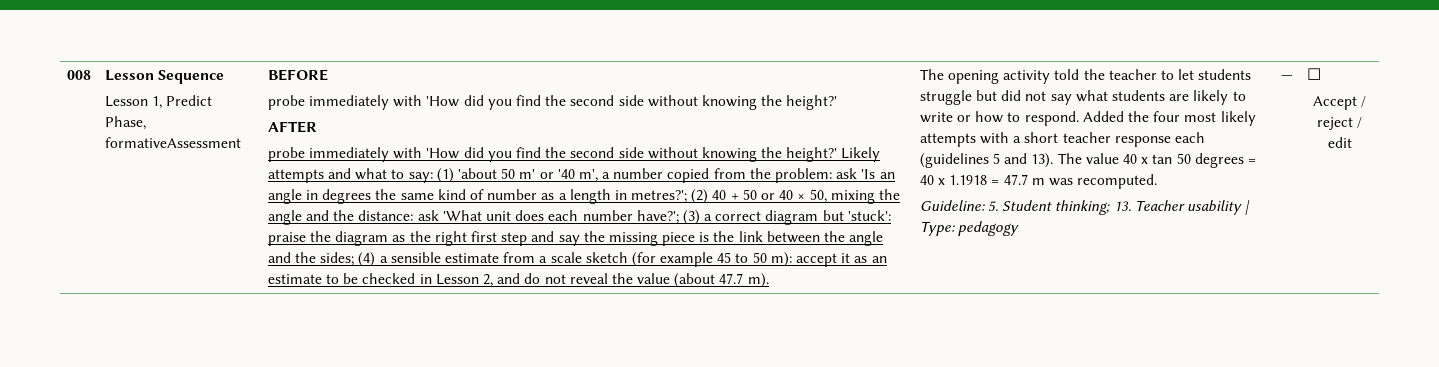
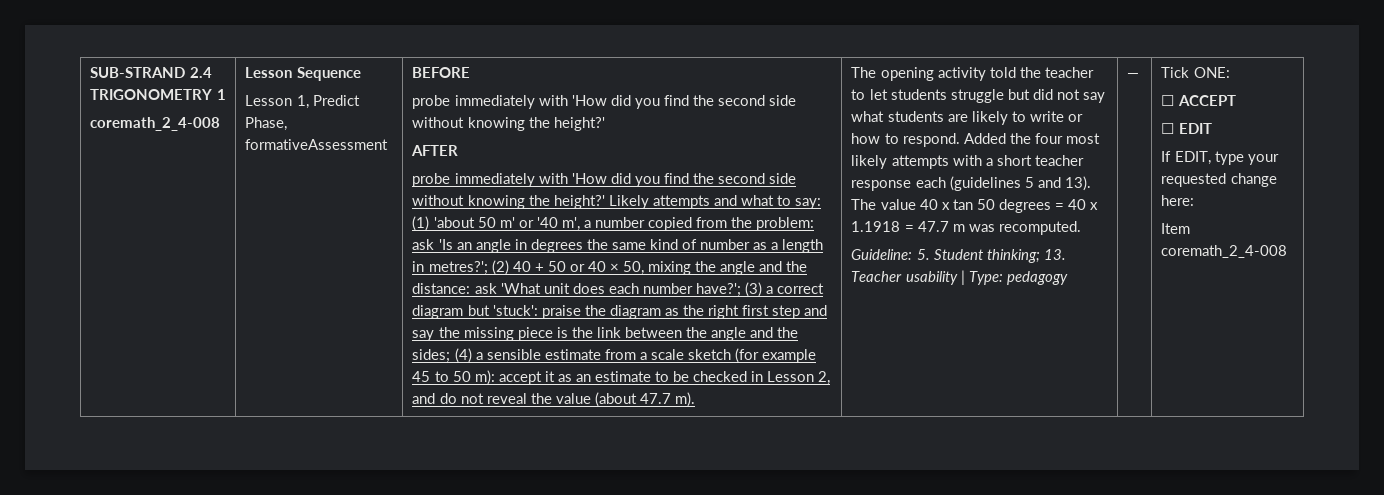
- 008
+ SUB-STRAND 2.4 TRIGONOMETRY 1
+ coremath_2_4-008
- ☐
- Accept / reject / edit
+ Tick ONE:
+ ☐ ACCEPT
+ ☐ EDIT
+ If EDIT, type your requested change here:
+ Item coremath_2_4-008

